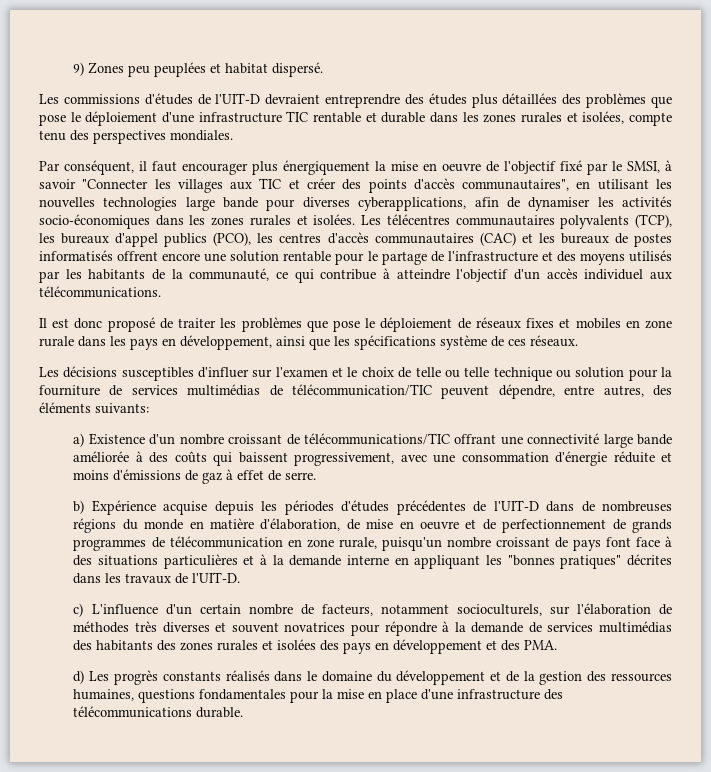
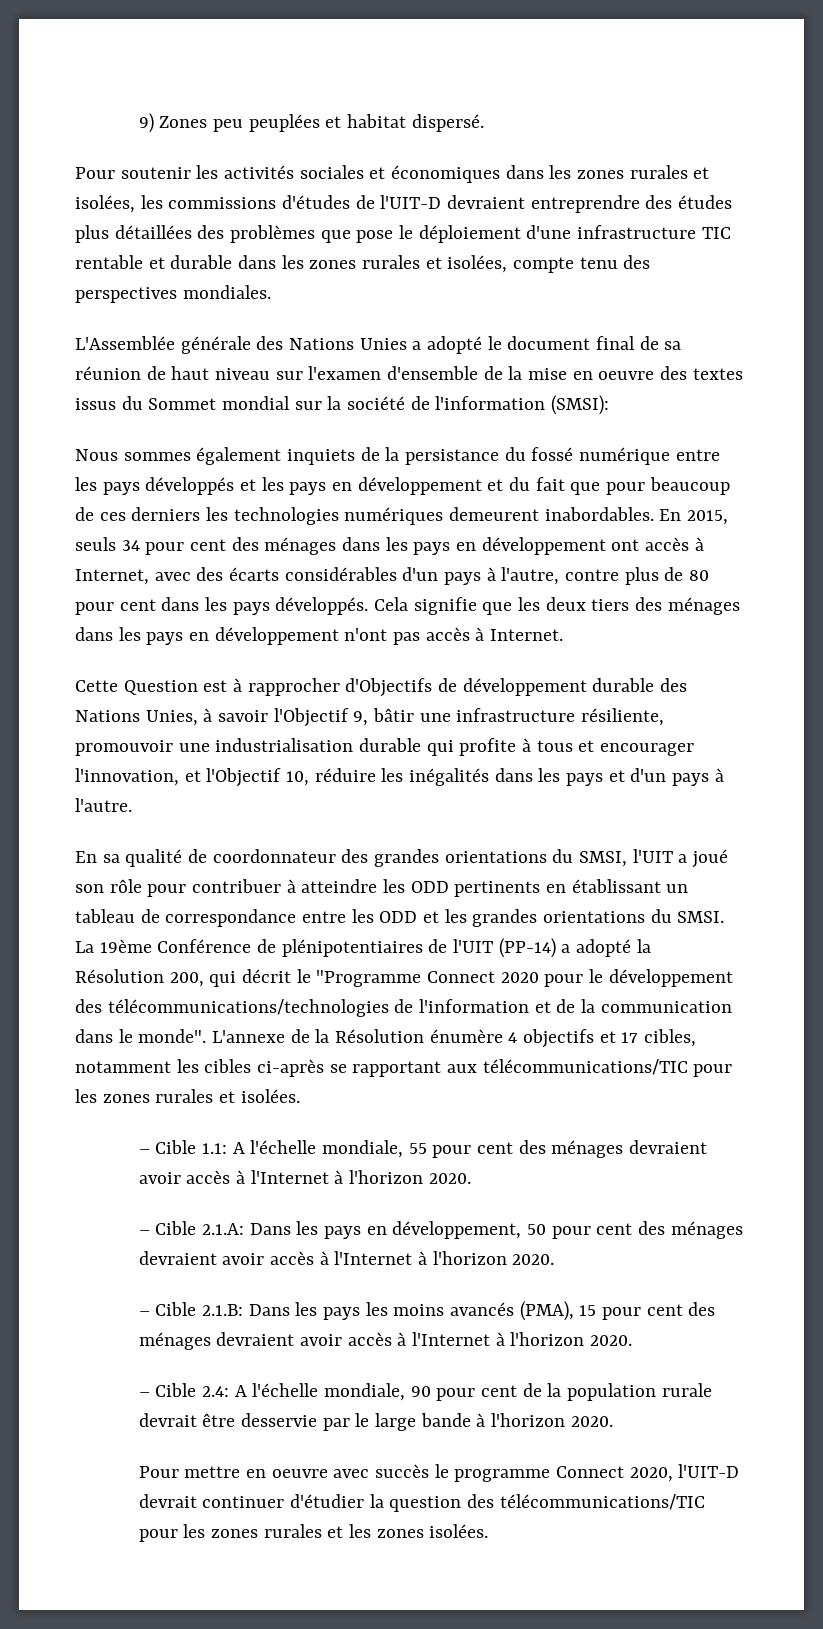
- Les commissions d'études de l'UIT-D devraient entreprendre des études plus détaillées des problèmes que pose le déploiement d'une infrastructure TIC rentable et durable dans les zones rurales et isolées, compte tenu des perspectives mondiales.
+ Pour soutenir les activités sociales et économiques dans les zones rurales et isolées, les commissions d'études de l'UIT-D devraient entreprendre des études plus détaillées des problèmes que pose le déploiement d'une infrastructure TIC rentable et durable dans les zones rurales et isolées, compte tenu des perspectives mondiales.
- Par conséquent, il faut encourager plus énergiquement la mise en oeuvre de l'objectif fixé par le SMSI, à savoir "Connecter les villages aux TIC et créer des points d'accès communautaires", en utilisant les nouvelles technologies large bande pour diverses cyberapplications, afin de dynamiser les activités socio-économiques dans les zones rurales et isolées. Les télécentres communautaires polyvalents (TCP), les bureaux d'appel publics (PCO), les centres d'accès communautaires (CAC) et les bureaux de postes informatisés offrent encore une solution rentable pour le partage de l'infrastructure et des moyens utilisés par les habitants de la communauté, ce qui contribue à atteindre l'objectif d'un accès individuel aux télécommunications.
- Il est donc proposé de traiter les problèmes que pose le déploiement de réseaux fixes et mobiles en zone rurale dans les pays en développement, ainsi que les spécifications système de ces réseaux.
- Les décisions susceptibles d'influer sur l'examen et le choix de telle ou telle technique ou solution pour la fourniture de services multimédias de télécommunication/TIC peuvent dépendre, entre autres, des éléments suivants:
- a) Existence d'un nombre croissant de télécommunications/TIC offrant une connectivité large bande améliorée à des coûts qui baissent progressivement, avec une consommation d'énergie réduite et moins d'émissions de gaz à effet de serre.
- b) Expérience acquise depuis les périodes d'études précédentes de l'UIT-D dans de nombreuses régions du monde en matière d'élaboration, de mise en oeuvre et de perfectionnement de grands programmes de télécommunication en zone rurale, puisqu'un nombre croissant de pays font face à des situations particulières et à la demande interne en appliquant les "bonnes pratiques" décrites dans les travaux de l'UIT-D.
- c) L'influence d'un certain nombre de facteurs, notamment socioculturels, sur l'élaboration de méthodes très diverses et souvent novatrices pour répondre à la demande de services multimédias des habitants des zones rurales et isolées des pays en développement et des PMA.
- d) Les progrès constants réalisés dans le domaine du développement et de la gestion des ressources humaines, questions fondamentales pour la mise en place d'une infrastructure des télécommunications durable.
+ L'Assemblée générale des Nations Unies a adopté le document final de sa réunion de haut niveau sur l'examen d'ensemble de la mise en oeuvre des textes issus du Sommet mondial sur la société de l'information (SMSI):
+ Nous sommes également inquiets de la persistance du fossé numérique entre les pays développés et les pays en développement et du fait que pour beaucoup de ces derniers les technologies numériques demeurent inabordables. En 2015, seuls 34 pour cent des ménages dans les pays en développement ont accès à Internet, avec des écarts considérables d'un pays à l'autre, contre plus de 80 pour cent dans les pays développés. Cela signifie que les deux tiers des ménages dans les pays en développement n'ont pas accès à Internet.
+ Cette Question est à rapprocher d'Objectifs de développement durable des Nations Unies, à savoir l'Objectif 9, bâtir une infrastructure résiliente, promouvoir une industrialisation durable qui profite à tous et encourager l'innovation, et l'Objectif 10, réduire les inégalités dans les pays et d'un pays à l'autre.
+ En sa qualité de coordonnateur des grandes orientations du SMSI, l'UIT a joué son rôle pour contribuer à atteindre les ODD pertinents en établissant un tableau de correspondance entre les ODD et les grandes orientations du SMSI. La 19ème Conférence de plénipotentiaires de l'UIT (PP-14) a adopté la Résolution 200, qui décrit le "Programme Connect 2020 pour le développement des télécommunications/technologies de l'information et de la communication dans le monde". L'annexe de la Résolution énumère 4 objectifs et 17 cibles, notamment les cibles ci-après se rapportant aux télécommunications/TIC pour les zones rurales et isolées.
+ – Cible 1.1: A l'échelle mondiale, 55 pour cent des ménages devraient avoir accès à l'Internet à l'horizon 2020.
+ – Cible 2.1.A: Dans les pays en développement, 50 pour cent des ménages devraient avoir accès à l'Internet à l'horizon 2020.
+ – Cible 2.1.B: Dans les pays les moins avancés (PMA), 15 pour cent des ménages devraient avoir accès à l'Internet à l'horizon 2020.
+ – Cible 2.4: A l'échelle mondiale, 90 pour cent de la population rurale devrait être desservie par le large bande à l'horizon 2020.
+ Pour mettre en oeuvre avec succès le programme Connect 2020, l'UIT-D devrait continuer d'étudier la question des télécommunications/TIC pour les zones rurales et les zones isolées.

